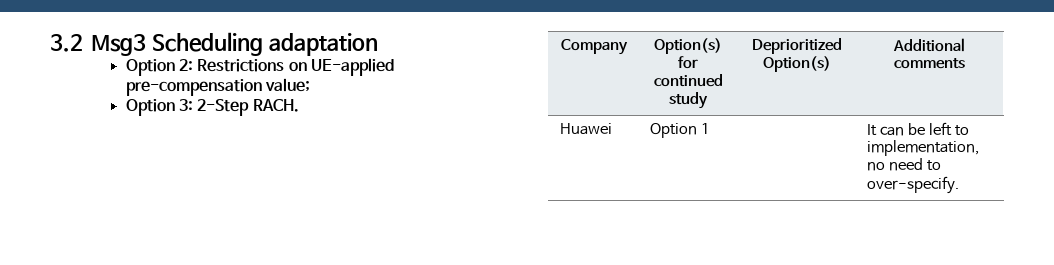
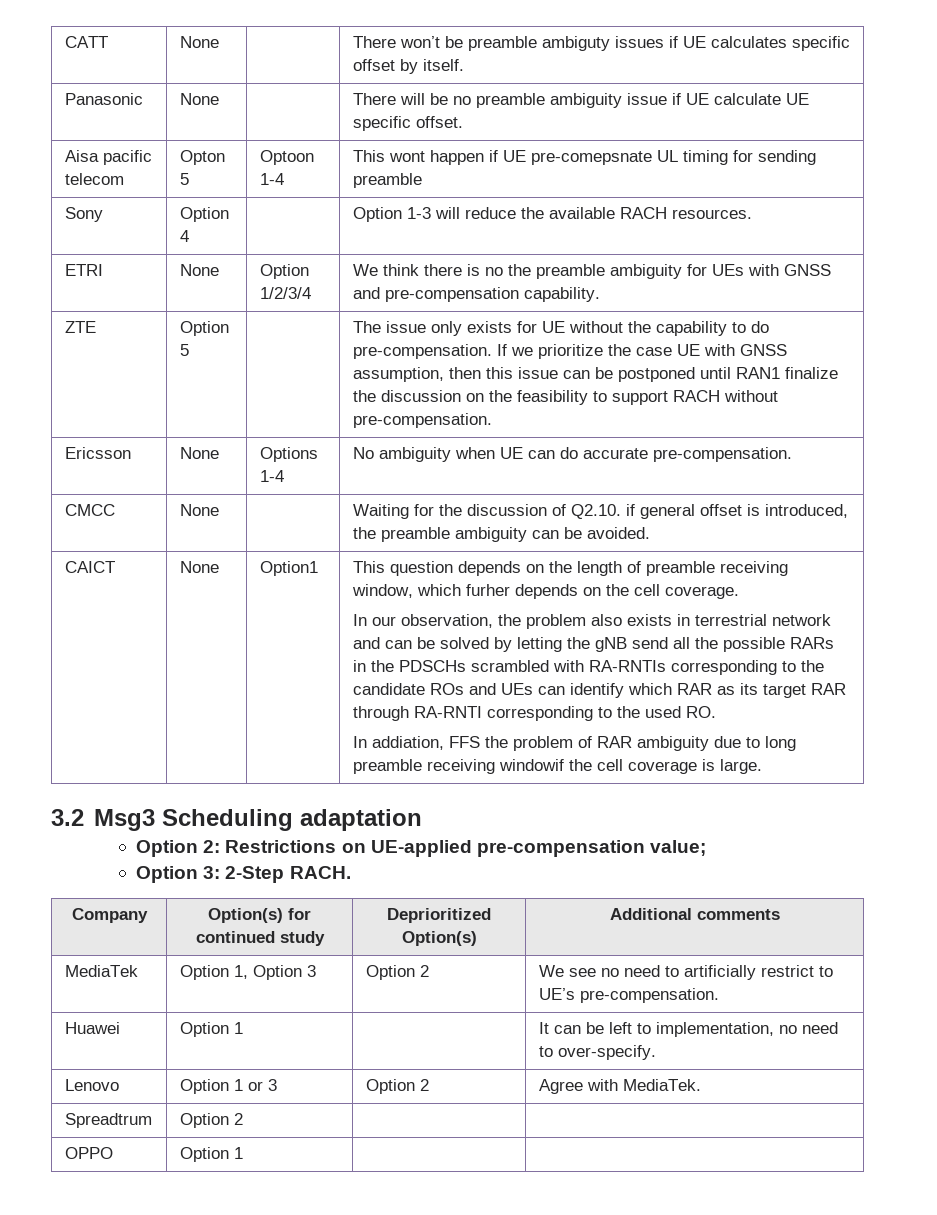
+ CATT | None | | There won’t be preamble ambiguty issues if UE calculates specific offset by itself.
+ Panasonic | None | | There will be no preamble ambiguity issue if UE calculate UE specific offset.
+ Aisa pacific telecom | Opton 5 | Optoon 1-4 | This wont happen if UE pre-comepsnate UL timing for sending preamble
+ Sony | Option 4 | | Option 1-3 will reduce the available RACH resources.
+ ETRI | None | Option 1/2/3/4 | We think there is no the preamble ambiguity for UEs with GNSS and pre-compensation capability.
+ ZTE | Option 5 | | The issue only exists for UE without the capability to do pre-compensation. If we prioritize the case UE with GNSS assumption, then this issue can be postponed until RAN1 finalize the discussion on the feasibility to support RACH without pre-compensation.
+ Ericsson | None | Options 1-4 | No ambiguity when UE can do accurate pre-compensation.
+ CMCC | None | | Waiting for the discussion of Q2.10. if general offset is introduced, the preamble ambiguity can be avoided.
+ CAICT | None | Option1 | This question depends on the length of preamble receiving window, which furher depends on the cell coverage.
+ In our observation, the problem also exists in terrestrial network and can be solved by letting the gNB send all the possible RARs in the PDSCHs scrambled with RA-RNTIs corresponding to the candidate ROs and UEs can identify which RAR as its target RAR through RA-RNTI corresponding to the used RO.
+ In addiation, FFS the problem of RAR ambiguity due to long preamble receiving windowif the cell coverage is large.
+ MediaTek | Option 1, Option 3 | Option 2 | We see no need to artificially restrict to UE’s pre-compensation.
+ Lenovo | Option 1 or 3 | Option 2 | Agree with MediaTek.
+ Spreadtrum | Option 2 | |
+ OPPO | Option 1 | |

